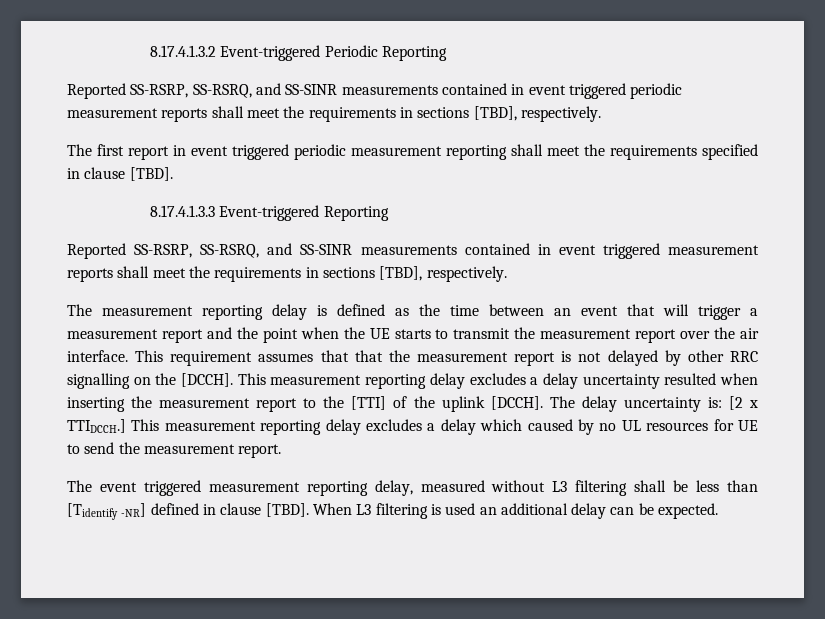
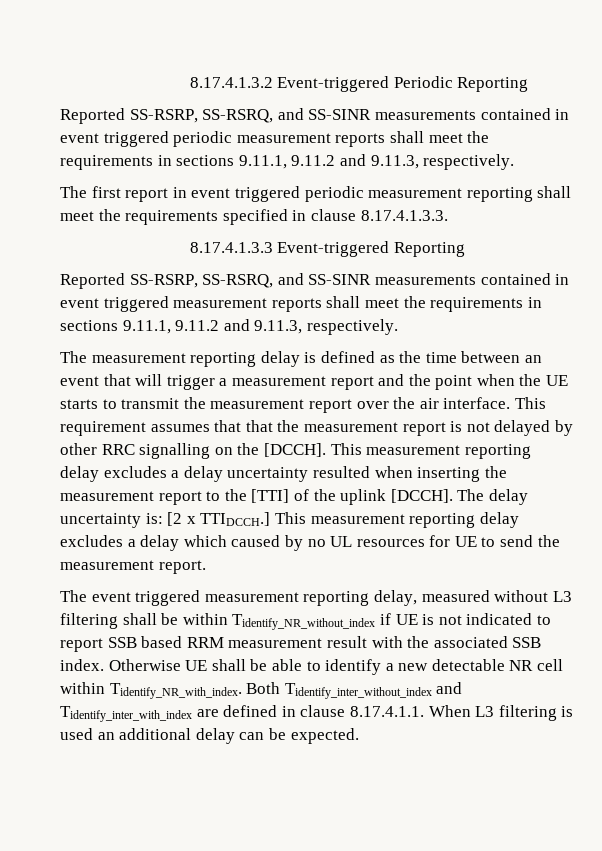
- Reported SS-RSRP, SS-RSRQ, and SS-SINR measurements contained in event triggered periodic measurement reports shall meet the requirements in sections [TBD], respectively.
+ Reported SS-RSRP, SS-RSRQ, and SS-SINR measurements contained in event triggered periodic measurement reports shall meet the requirements in sections 9.11.1, 9.11.2 and 9.11.3, respectively.
- The first report in event triggered periodic measurement reporting shall meet the requirements specified in clause [TBD].
+ The first report in event triggered periodic measurement reporting shall meet the requirements specified in clause 8.17.4.1.3.3.
- Reported SS-RSRP, SS-RSRQ, and SS-SINR measurements contained in event triggered measurement reports shall meet the requirements in sections [TBD], respectively.
+ Reported SS-RSRP, SS-RSRQ, and SS-SINR measurements contained in event triggered measurement reports shall meet the requirements in sections 9.11.1, 9.11.2 and 9.11.3, respectively.
- The event triggered measurement reporting delay, measured without L3 filtering shall be less than [Tidentify -NR] defined in clause [TBD]. When L3 filtering is used an additional delay can be expected.
+ The event triggered measurement reporting delay, measured without L3 filtering shall be within Tidentify_NR_without_index if UE is not indicated to report SSB based RRM measurement result with the associated SSB index. Otherwise UE shall be able to identify a new detectable NR cell within Tidentify_NR_with_index. Both Tidentify_inter_without_index and Tidentify_inter_with_index are defined in clause 8.17.4.1.1. When L3 filtering is used an additional delay can be expected.

